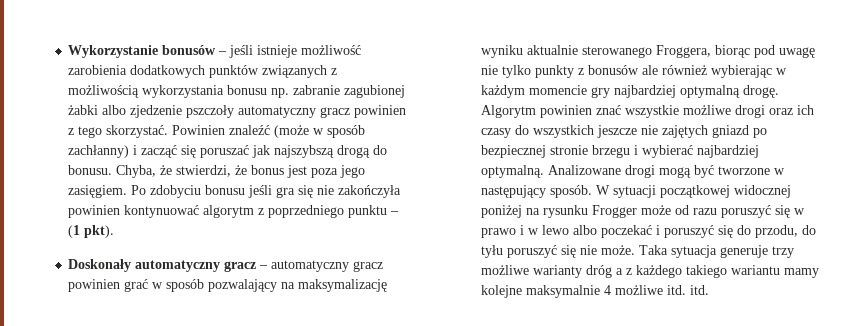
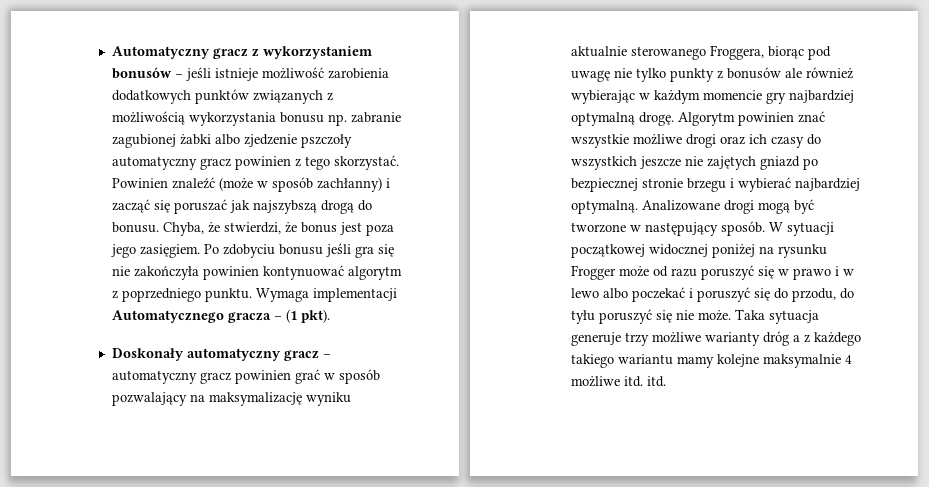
- Wykorzystanie bonusów – jeśli istnieje możliwość zarobienia dodatkowych punktów związanych z możliwością wykorzystania bonusu np. zabranie zagubionej żabki albo zjedzenie pszczoły automatyczny gracz powinien z tego skorzystać.
+ Automatyczny gracz z wykorzystaniem bonusów – jeśli istnieje możliwość zarobienia dodatkowych punktów związanych z możliwością wykorzystania bonusu np. zabranie zagubionej żabki albo zjedzenie pszczoły automatyczny gracz powinien z tego skorzystać.
- Po zdobyciu bonusu jeśli gra się nie zakończyła powinien kontynuować algorytm z poprzedniego punktu – (1 pkt).
+ Po zdobyciu bonusu jeśli gra się nie zakończyła powinien kontynuować algorytm z poprzedniego punktu. Wymaga implementacji Automatycznego gracza – (1 pkt).

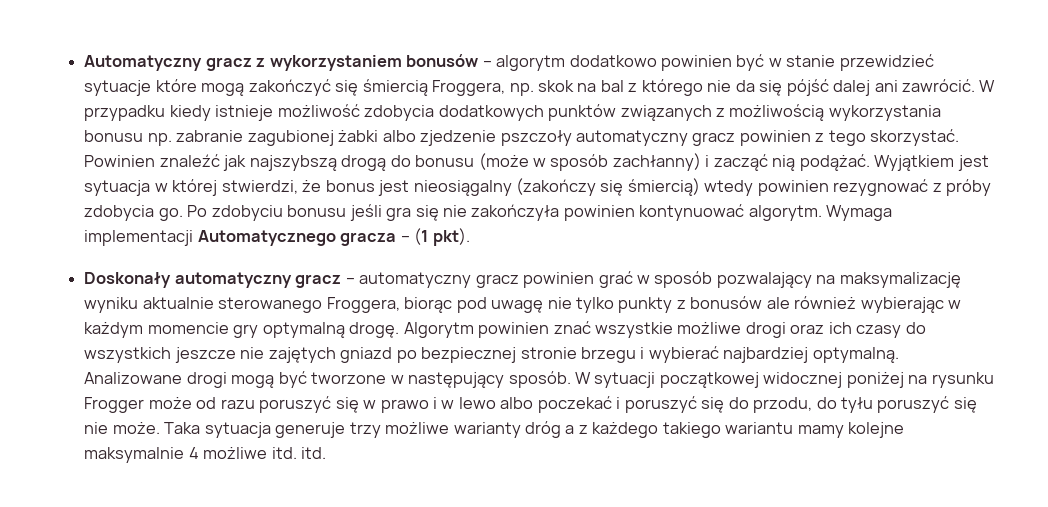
- Automatyczny gracz z wykorzystaniem bonusów – jeśli istnieje możliwość zarobienia dodatkowych punktów związanych z możliwością wykorzystania bonusu np. zabranie zagubionej żabki albo zjedzenie pszczoły automatyczny gracz powinien z tego skorzystać.
+ Automatyczny gracz z wykorzystaniem bonusów – algorytm dodatkowo powinien być w stanie przewidzieć sytuacje które mogą zakończyć się śmiercią Froggera, np. skok na bal z którego nie da się pójść dalej ani zawrócić. W przypadku kiedy istnieje możliwość zdobycia dodatkowych punktów związanych z możliwością wykorzystania bonusu np. zabranie zagubionej żabki albo zjedzenie pszczoły automatyczny gracz powinien z tego skorzystać.
- Powinien znaleźć (może w sposób zachłanny) i zacząć się poruszać jak najszybszą drogą do bonusu. Chyba, że stwierdzi, że bonus jest poza jego zasięgiem.
+ Powinien znaleźć jak najszybszą drogą do bonusu (może w sposób zachłanny) i zacząć nią podążać. Wyjątkiem jest sytuacja w której stwierdzi, że bonus jest nieosiągalny (zakończy się śmiercią) wtedy powinien rezygnować z próby zdobycia go.
- Po zdobyciu bonusu jeśli gra się nie zakończyła powinien kontynuować algorytm z poprzedniego punktu.
+ Po zdobyciu bonusu jeśli gra się nie zakończyła powinien kontynuować algorytm.
- Doskonały automatyczny gracz – automatyczny gracz powinien grać w sposób pozwalający na maksymalizację wyniku aktualnie sterowanego Froggera, biorąc pod uwagę nie tylko punkty z bonusów ale również wybierając w każdym momencie gry najbardziej optymalną drogę.
+ Doskonały automatyczny gracz – automatyczny gracz powinien grać w sposób pozwalający na maksymalizację wyniku aktualnie sterowanego Froggera, biorąc pod uwagę nie tylko punkty z bonusów ale również wybierając w każdym momencie gry optymalną drogę.

